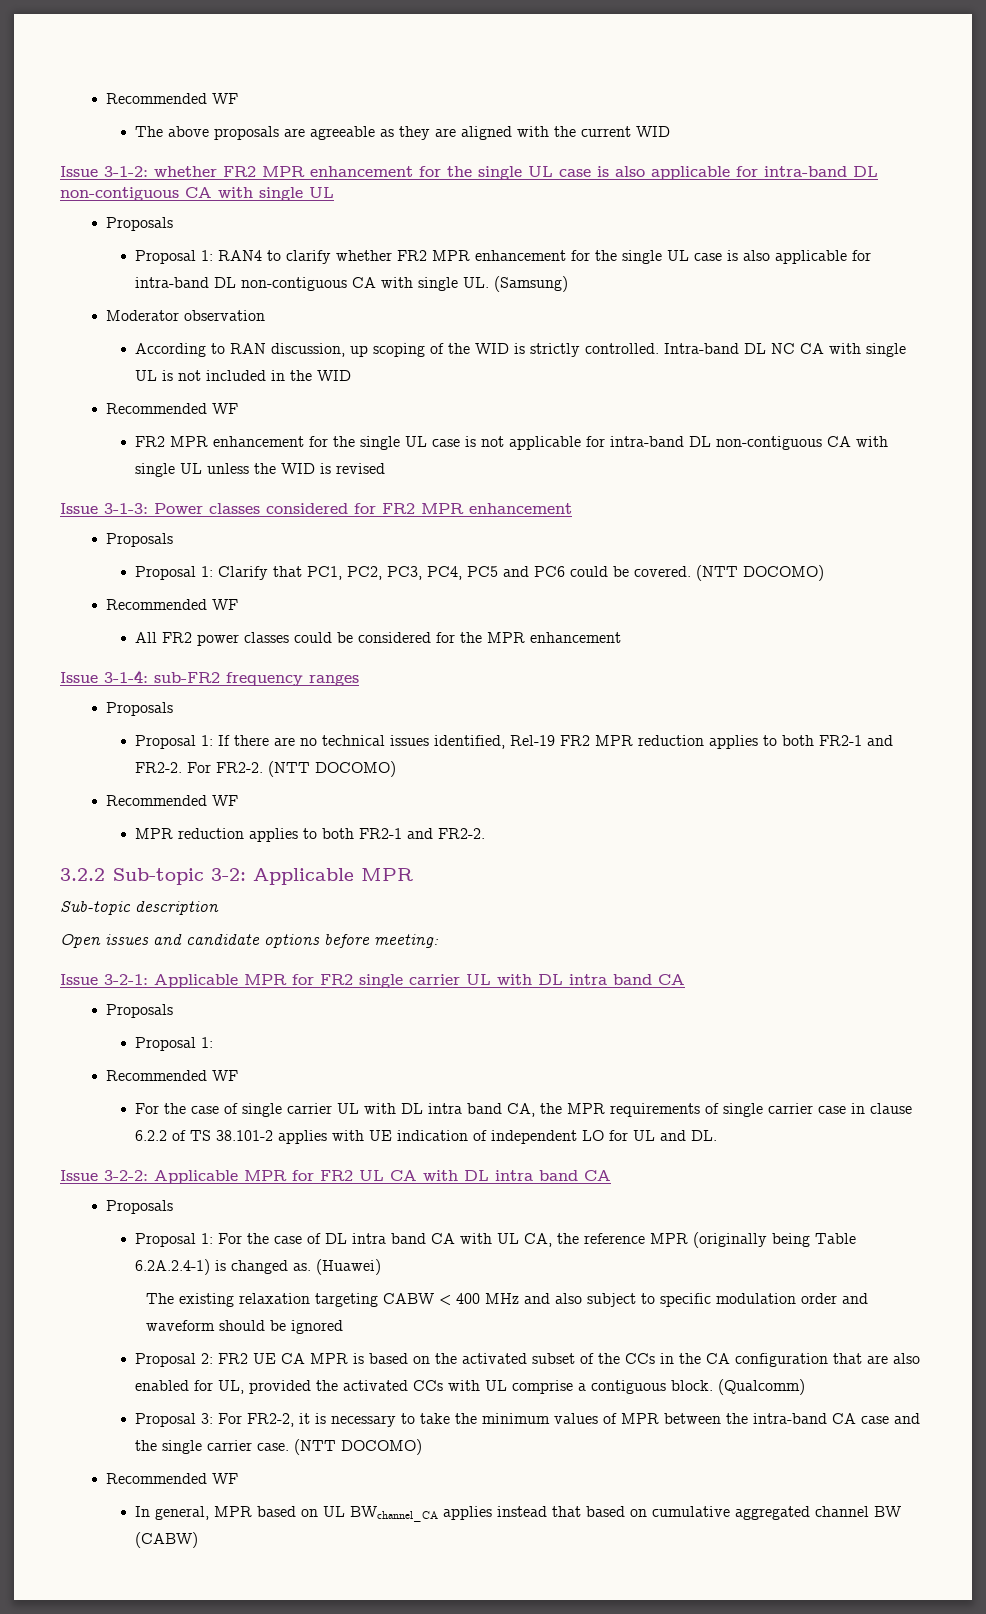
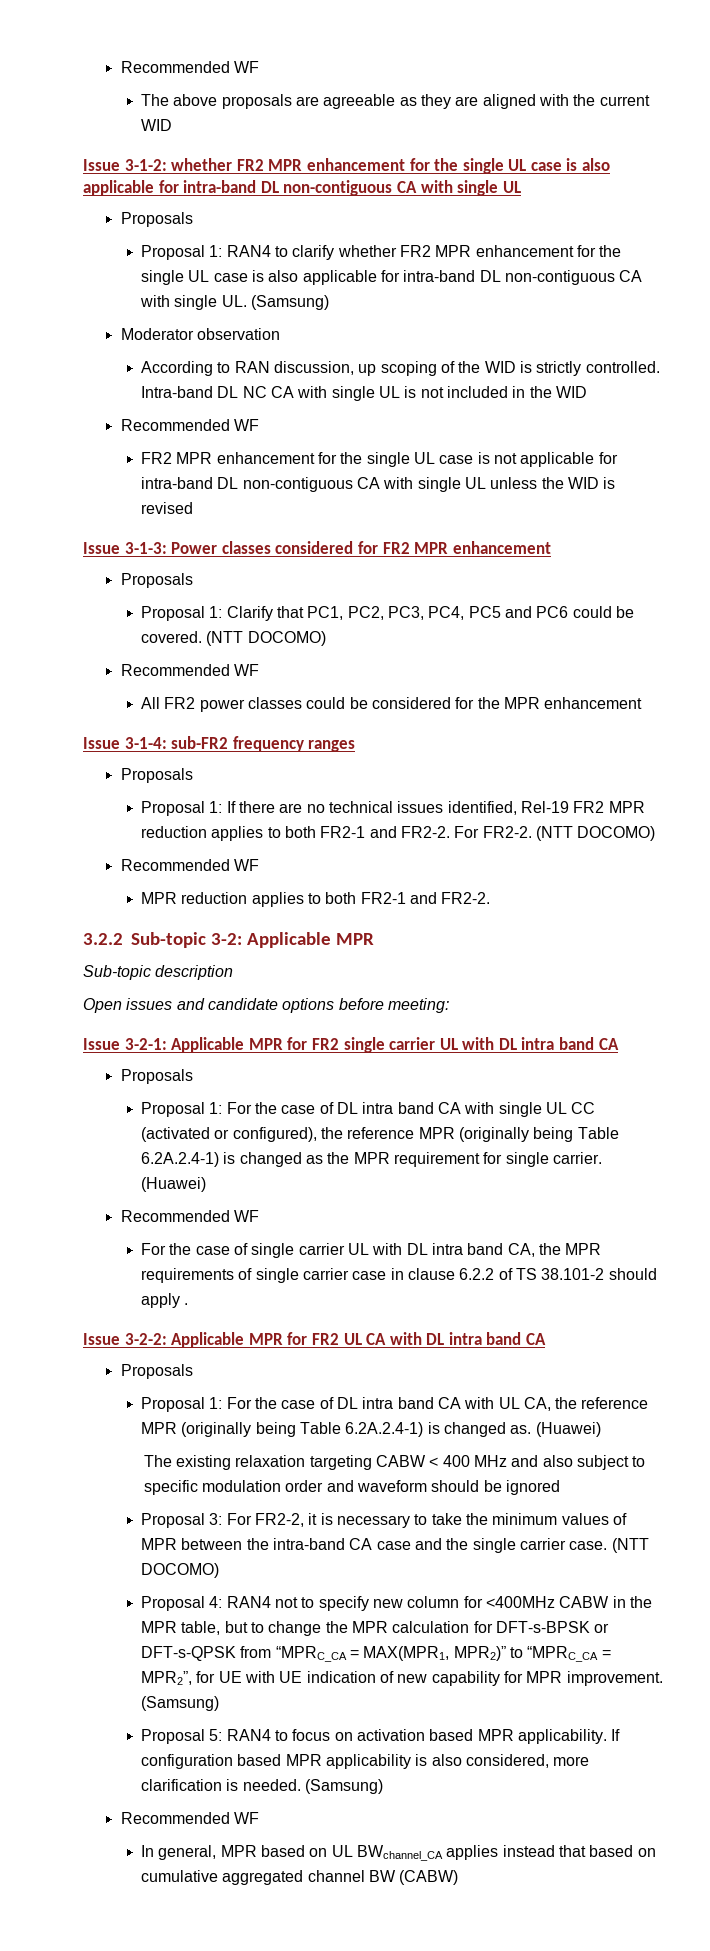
  Issue 3-2-1: Applicable MPR for FR2 single carrier UL with DL intra band CA
  Proposals
- Proposal 1:
+ Proposal 1: For the case of DL intra band CA with single UL CC (activated or configured), the reference MPR (originally being Table 6.2A.2.4-1) is changed as the MPR requirement for single carrier. (Huawei)
- For the case of single carrier UL with DL intra band CA, the MPR requirements of single carrier case in clause 6.2.2 of TS 38.101-2 applies with UE indication of independent LO for UL and DL.
+ For the case of single carrier UL with DL intra band CA, the MPR requirements of single carrier case in clause 6.2.2 of TS 38.101-2 should apply .
- Proposal 2: FR2 UE CA MPR is based on the activated subset of the CCs in the CA configuration that are also enabled for UL, provided the activated CCs with UL comprise a contiguous block. (Qualcomm)
+ Proposal 4: RAN4 not to specify new column for <400MHz CABW in the MPR table, but to change the MPR calculation for DFT-s-BPSK or DFT-s-QPSK from “MPRC_CA = MAX(MPR1, MPR2)” to “MPRC_CA = MPR2”, for UE with UE indication of new capability for MPR improvement. (Samsung)
+ Proposal 5: RAN4 to focus on activation based MPR applicability. If configuration based MPR applicability is also considered, more clarification is needed. (Samsung)

